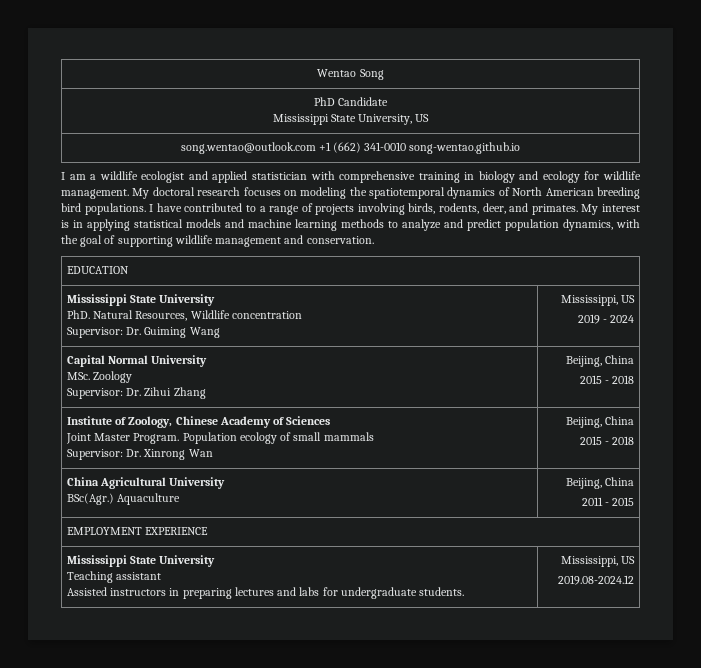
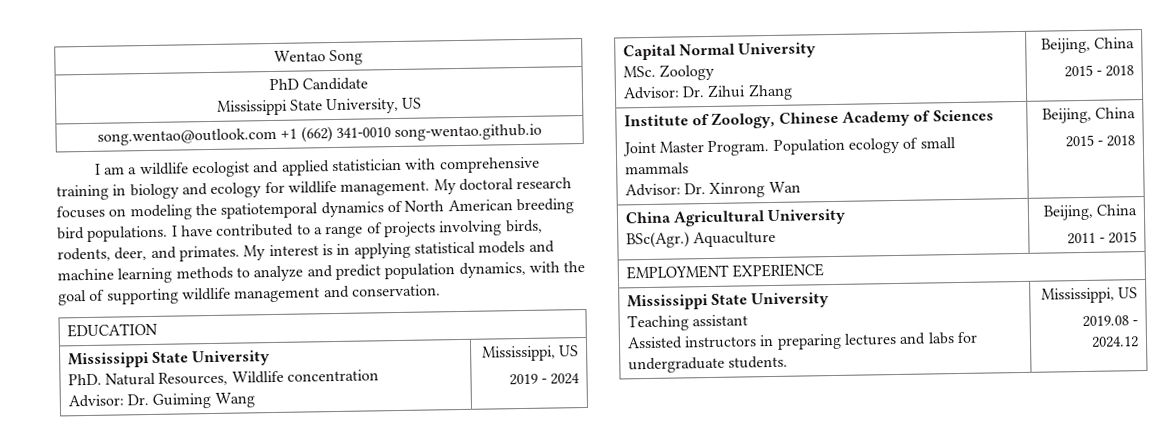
  EDUCATION
  Mississippi State University
  PhD. Natural Resources, Wildlife concentration
- Supervisor: Dr. Guiming Wang | Mississippi, US
+ Advisor: Dr. Guiming Wang | Mississippi, US
  Capital Normal University
  MSc. Zoology
- Supervisor: Dr. Zihui Zhang | Beijing, China
+ Advisor: Dr. Zihui Zhang | Beijing, China
  Institute of Zoology, Chinese Academy of Sciences
  Joint Master Program. Population ecology of small mammals
- Supervisor: Dr. Xinrong Wan | Beijing, China
+ Advisor: Dr. Xinrong Wan | Beijing, China
  EMPLOYMENT EXPERIENCE
  Mississippi State University
  Teaching assistant
  Assisted instructors in preparing lectures and labs for undergraduate students. | Mississippi, US
- 2019.08-2024.12
+ 2019.08 - 2024.12

